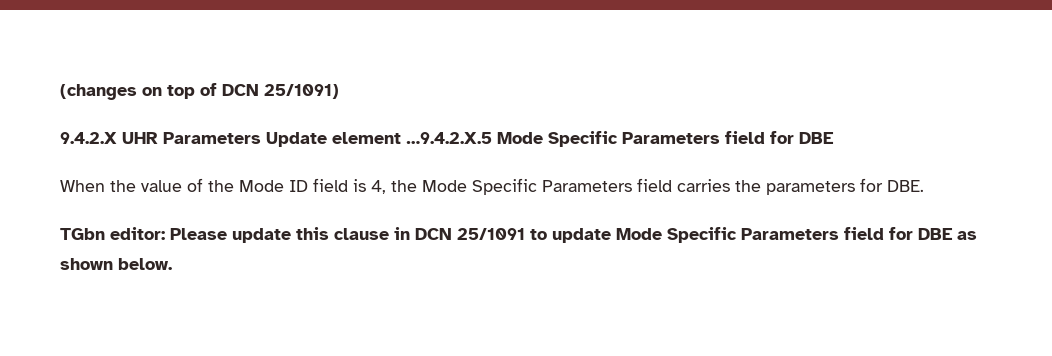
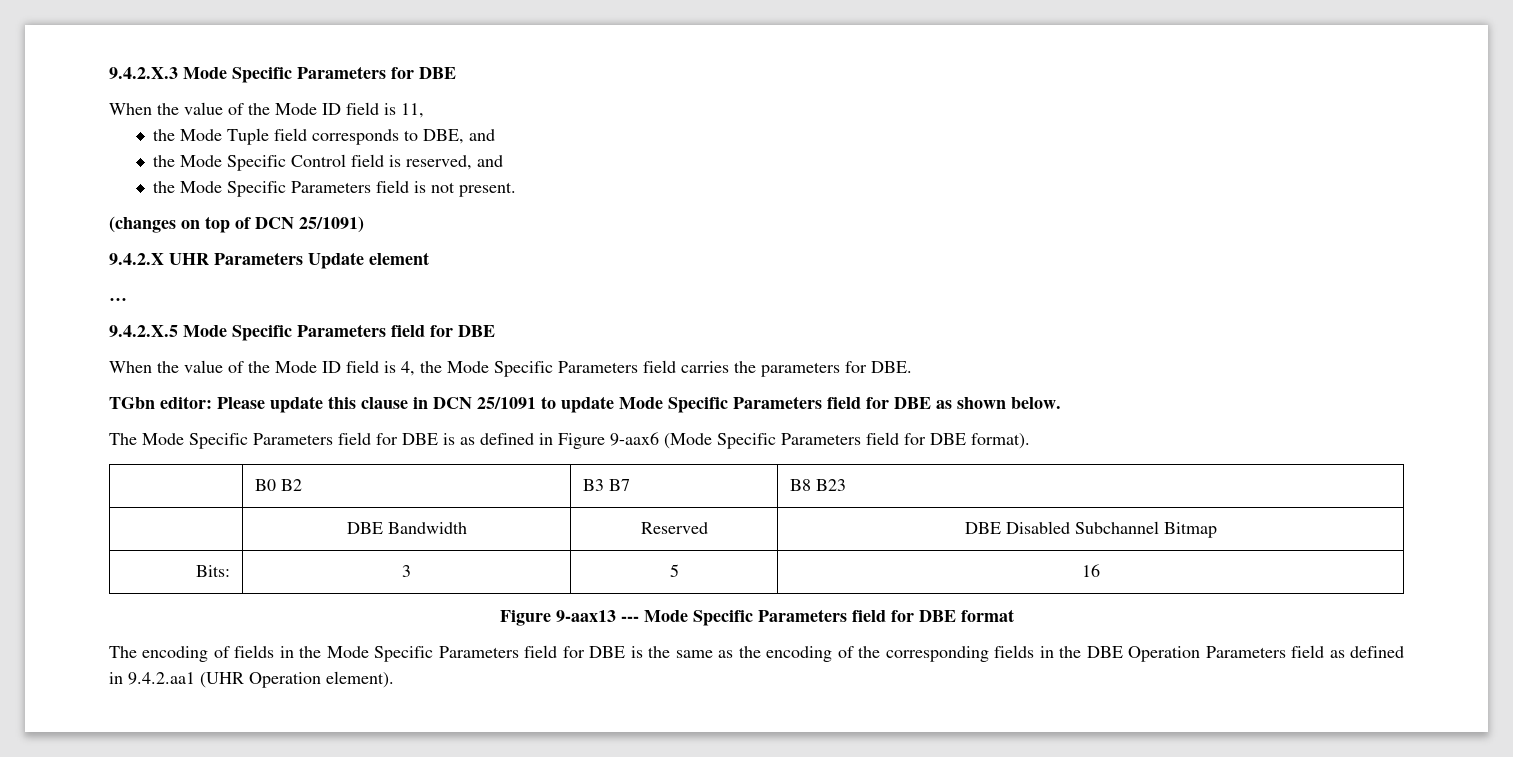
+ 9.4.2.X.3 Mode Specific Parameters for DBE
+ When the value of the Mode ID field is 11,
+ the Mode Tuple field corresponds to DBE, and
+ the Mode Specific Control field is reserved, and
+ the Mode Specific Parameters field is not present.
- 9.4.2.X UHR Parameters Update element …9.4.2.X.5 Mode Specific Parameters field for DBE
+ 9.4.2.X UHR Parameters Update element
+ …
+ 9.4.2.X.5 Mode Specific Parameters field for DBE
+ The Mode Specific Parameters field for DBE is as defined in Figure 9-aax6 (Mode Specific Parameters field for DBE format).
+ | B0 B2 | B3 B7 | B8 B23
+ | DBE Bandwidth | Reserved | DBE Disabled Subchannel Bitmap
+ Bits: | 3 | 5 | 16
+ Figure 9-aax13 --- Mode Specific Parameters field for DBE format
+ The encoding of fields in the Mode Specific Parameters field for DBE is the same as the encoding of the corresponding fields in the DBE Operation Parameters field as defined in 9.4.2.aa1 (UHR Operation element).

